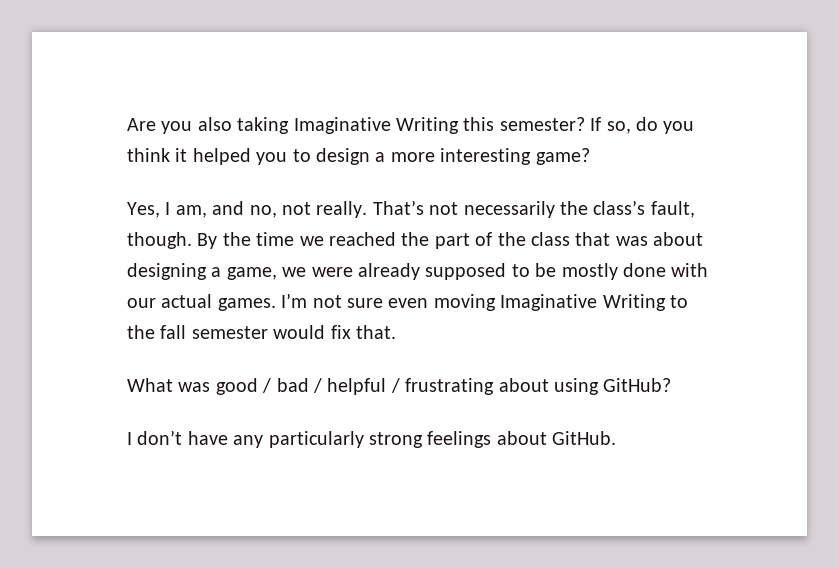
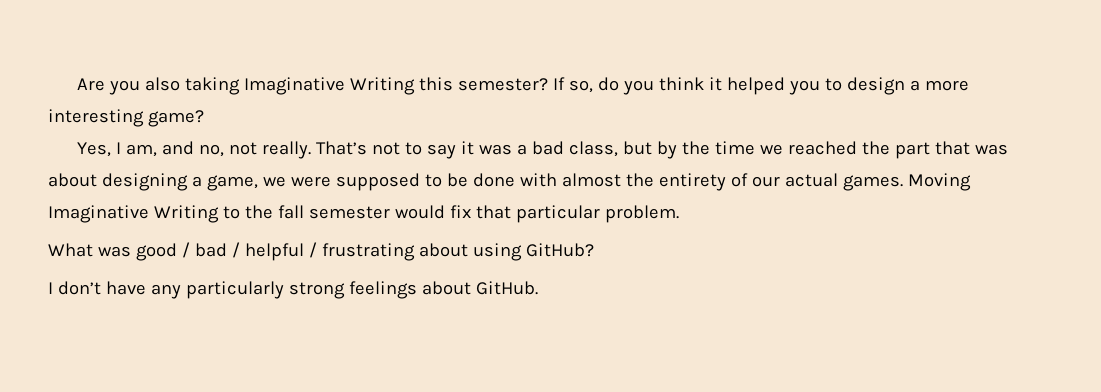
- That’s not necessarily the class’s fault, though. By the time we reached the part of the class that was about designing a game, we were already supposed to be mostly done with our actual games. I’m not sure even moving Imaginative Writing to the fall semester would fix that.
+ That’s not to say it was a bad class, but by the time we reached the part that was about designing a game, we were supposed to be done with almost the entirety of our actual games. Moving Imaginative Writing to the fall semester would fix that particular problem.

